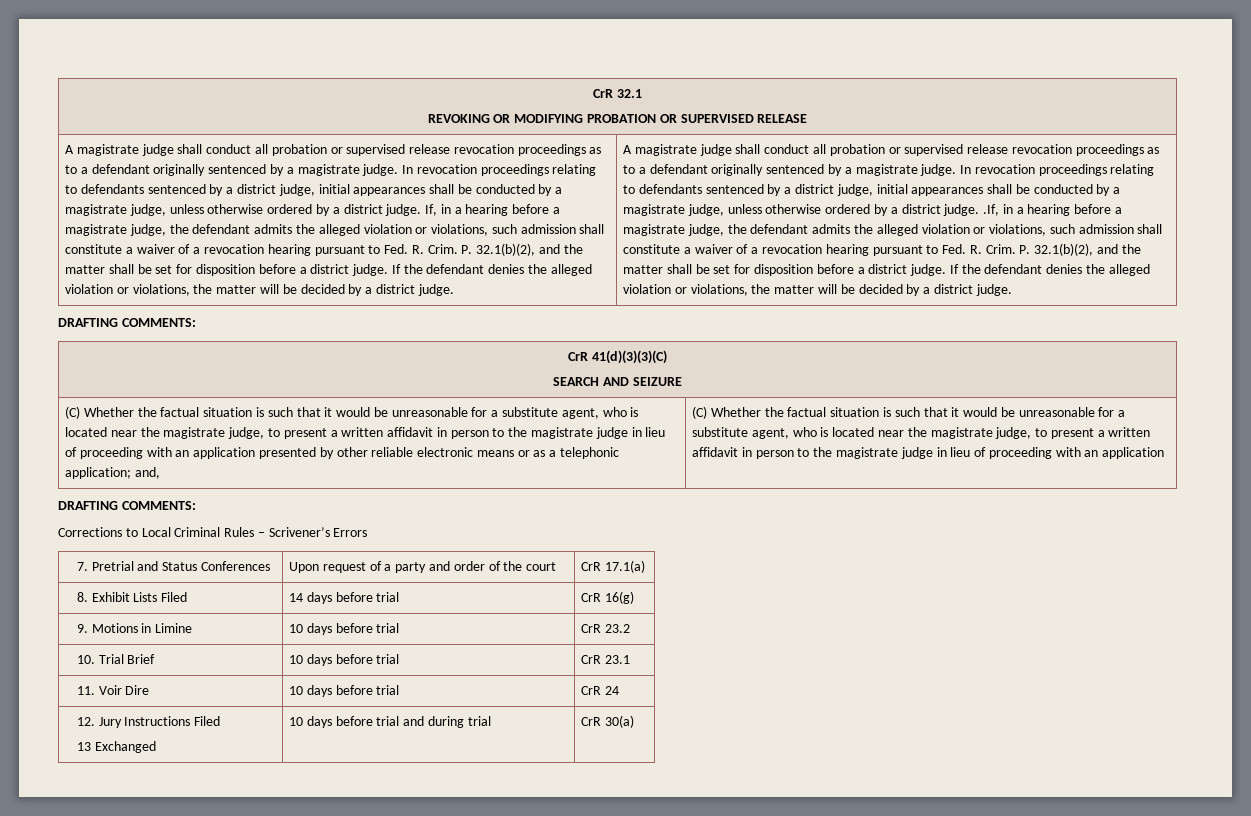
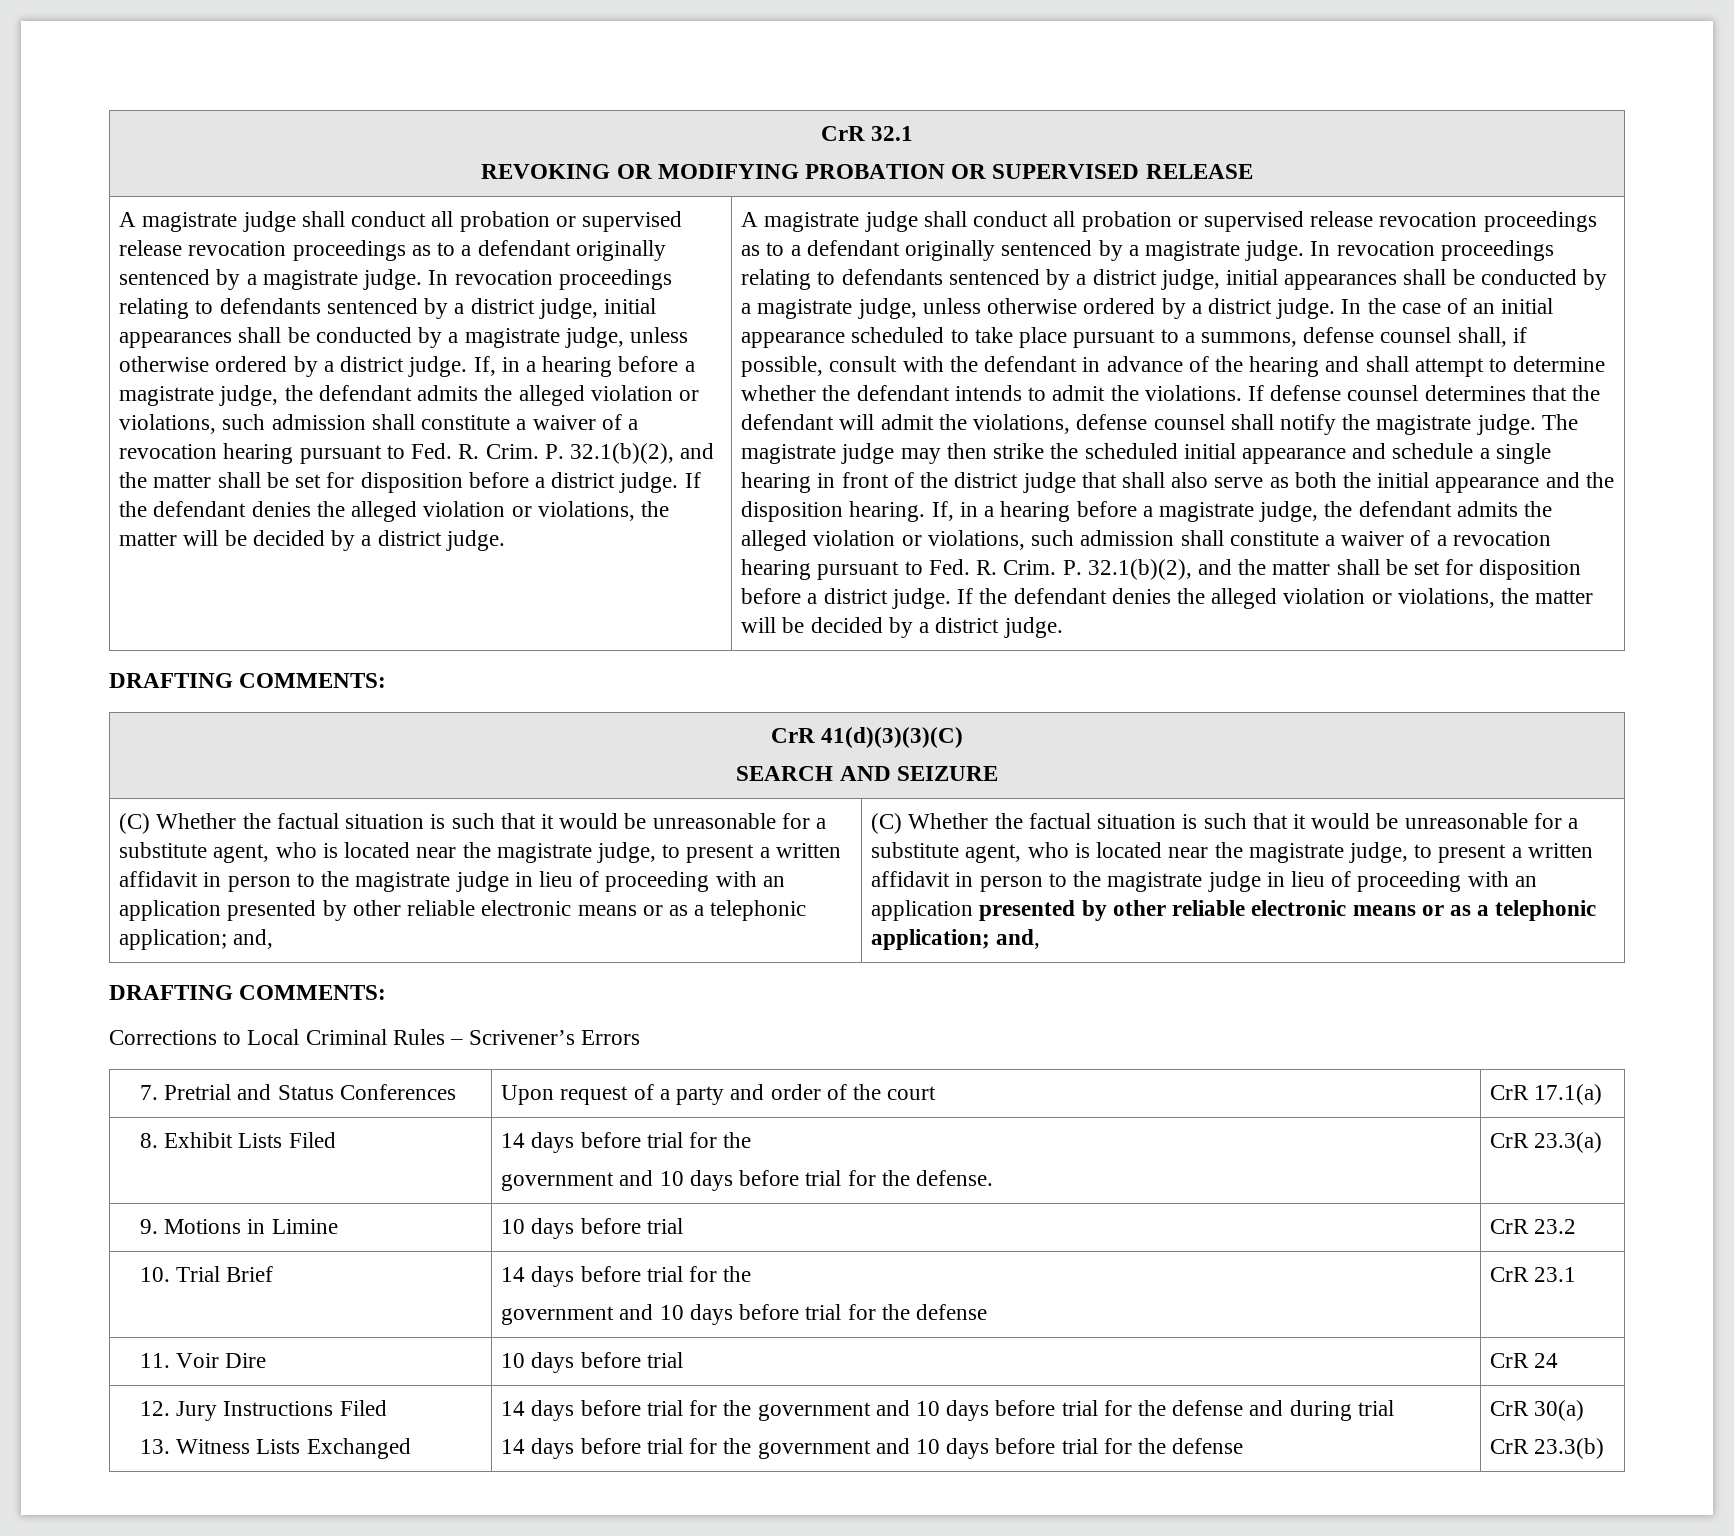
- In revocation proceedings relating to defendants sentenced by a district judge, initial appearances shall be conducted by a magistrate judge, unless otherwise ordered by a district judge. .If, in a hearing before a magistrate judge, the defendant admits the alleged violation or violations, such admission shall constitute a waiver of a revocation hearing pursuant to Fed. R. Crim.
+ In revocation proceedings relating to defendants sentenced by a district judge, initial appearances shall be conducted by a magistrate judge, unless otherwise ordered by a district judge. In the case of an initial appearance scheduled to take place pursuant to a summons, defense counsel shall, if possible, consult with the defendant in advance of the hearing and shall attempt to determine whether the defendant intends to admit the violations. If defense counsel determines that the defendant will admit the violations, defense counsel shall notify the magistrate judge. The magistrate judge may then strike the scheduled initial appearance and schedule a single hearing in front of the district judge that shall also serve as both the initial appearance and the disposition hearing. If, in a hearing before a magistrate judge, the defendant admits the alleged violation or violations, such admission shall constitute a waiver of a revocation hearing pursuant to Fed. R. Crim.
- and, | (C) Whether the factual situation is such that it would be unreasonable for a substitute agent, who is located near the magistrate judge, to present a written affidavit in person to the magistrate judge in lieu of proceeding with an application
+ and, | (C) Whether the factual situation is such that it would be unreasonable for a substitute agent, who is located near the magistrate judge, to present a written affidavit in person to the magistrate judge in lieu of proceeding with an application presented by other reliable electronic means or as a telephonic application; and,
- 8. Exhibit Lists Filed | 14 days before trial | CrR 16(g)
+ 8. Exhibit Lists Filed | 14 days before trial for the
+ government and 10 days before trial for the defense. | CrR 23.3(a)
- 10. Trial Brief | 10 days before trial | CrR 23.1
+ 10. Trial Brief | 14 days before trial for the
+ government and 10 days before trial for the defense | CrR 23.1
- 13 Exchanged | 10 days before trial and during trial
+ 13. Witness Lists Exchanged | 14 days before trial for the government and 10 days before trial for the defense and during trial
+ 14 days before trial for the government and 10 days before trial for the defense
+ CrR 23.3(b)

